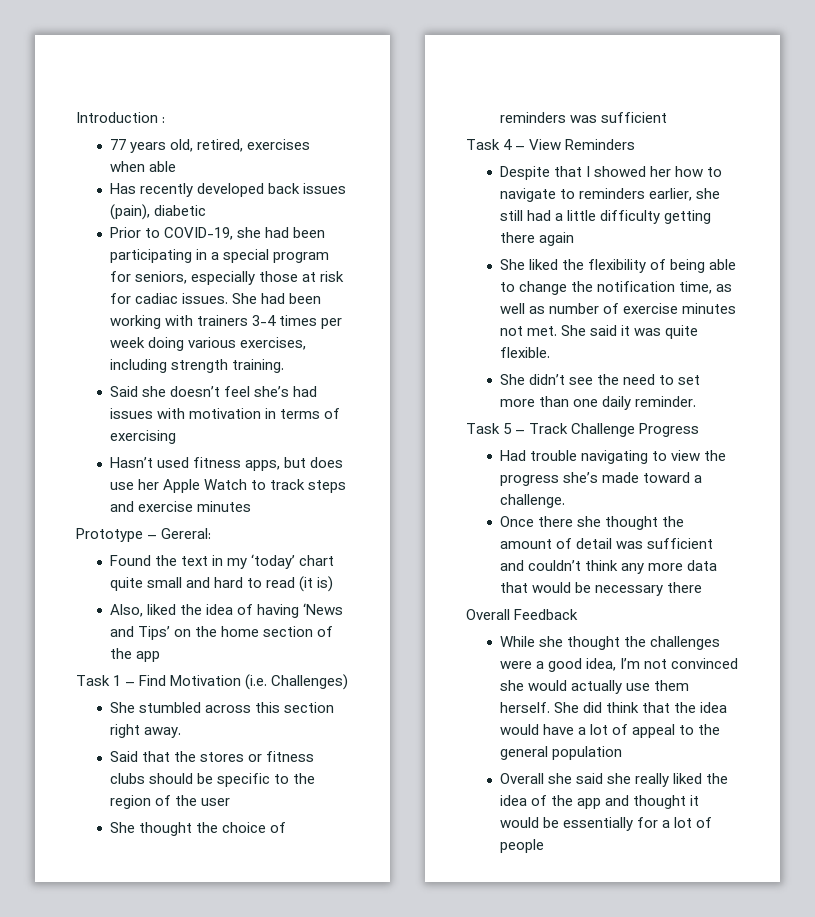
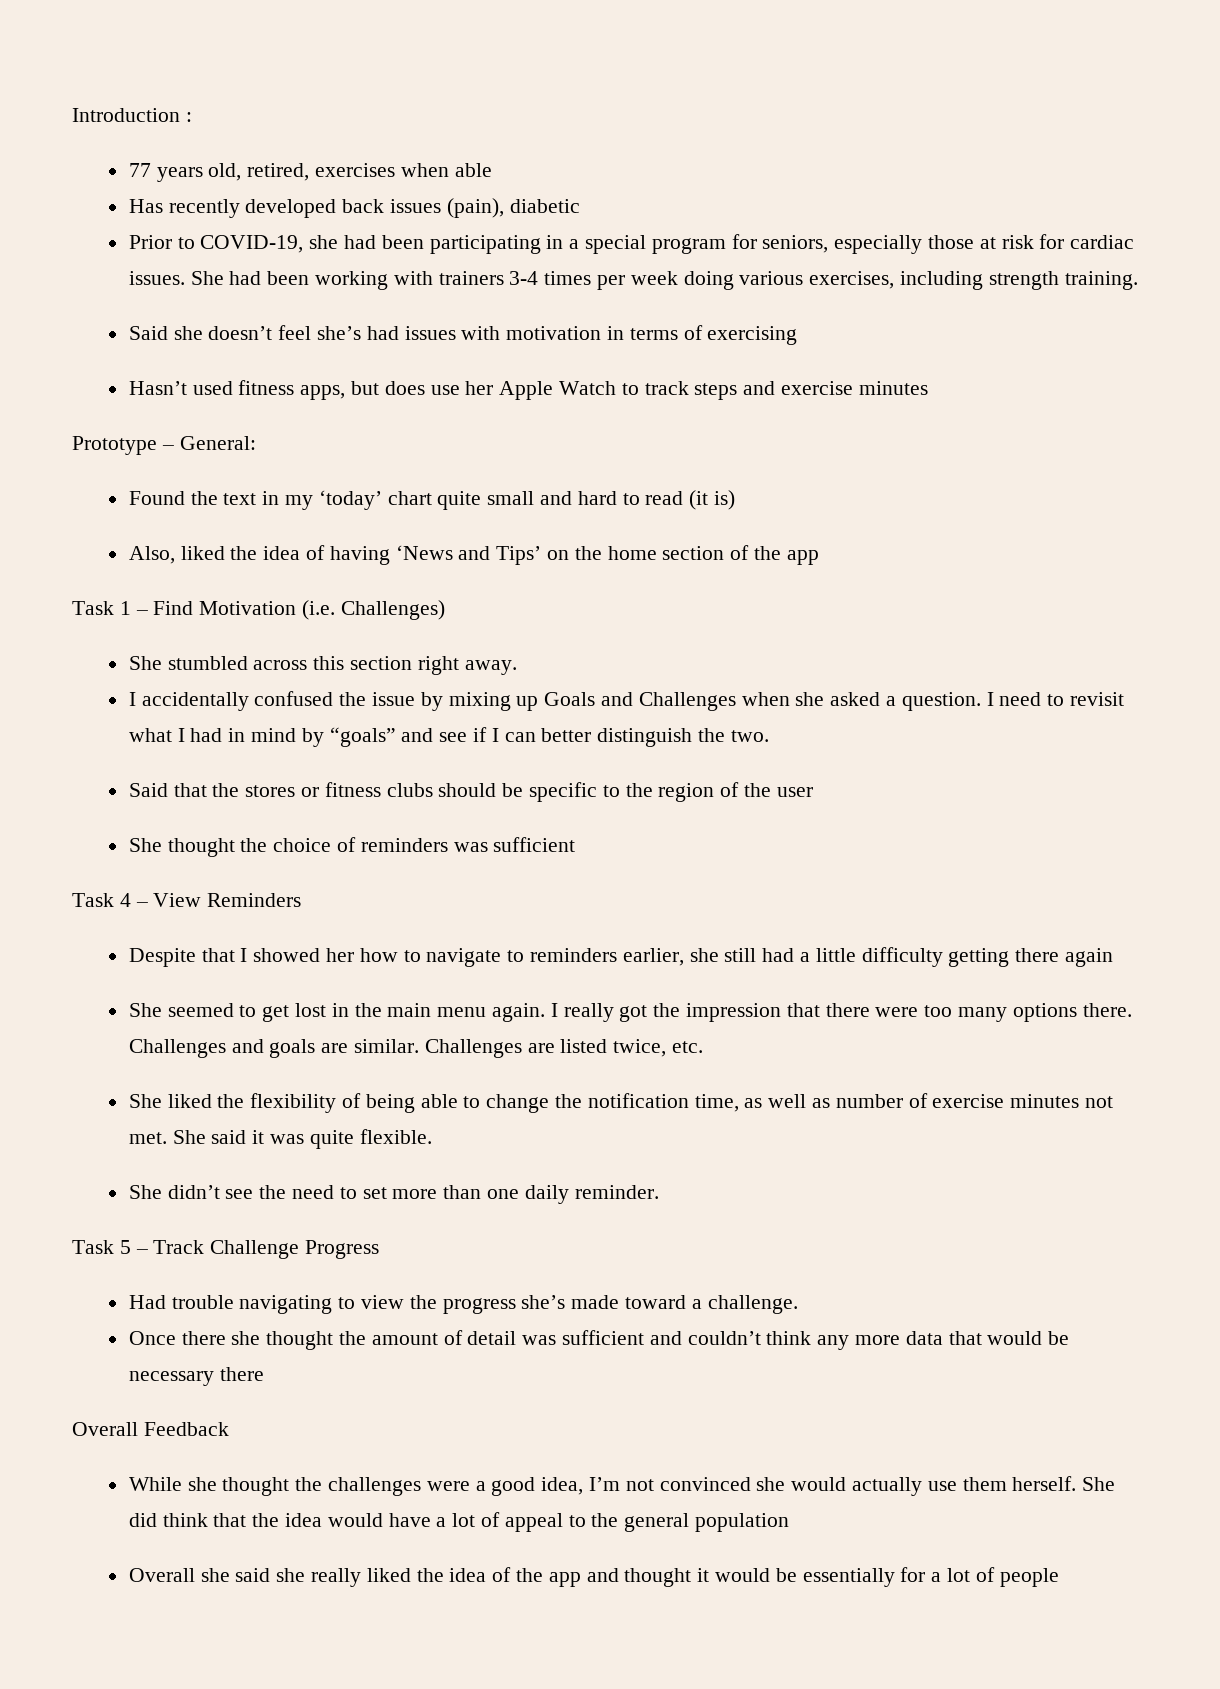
- Prior to COVID-19, she had been participating in a special program for seniors, especially those at risk for cadiac issues.
+ Prior to COVID-19, she had been participating in a special program for seniors, especially those at risk for cardiac issues.
- Prototype – Gereral:
+ Prototype – General:
+ I accidentally confused the issue by mixing up Goals and Challenges when she asked a question. I need to revisit what I had in mind by “goals” and see if I can better distinguish the two.
+ She seemed to get lost in the main menu again. I really got the impression that there were too many options there. Challenges and goals are similar. Challenges are listed twice, etc.

